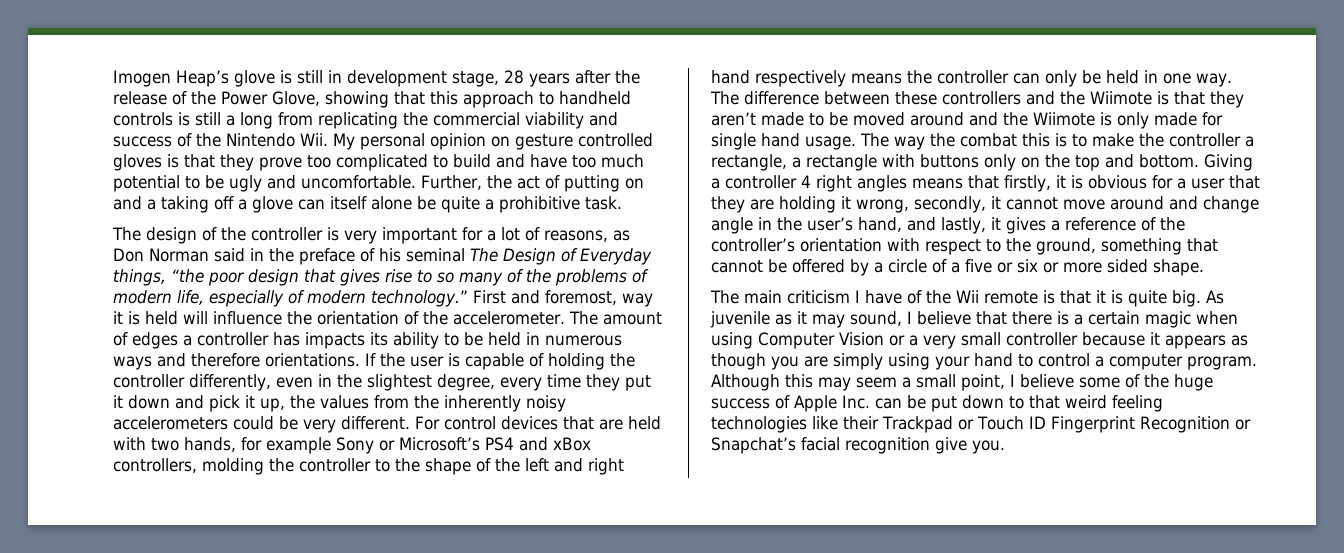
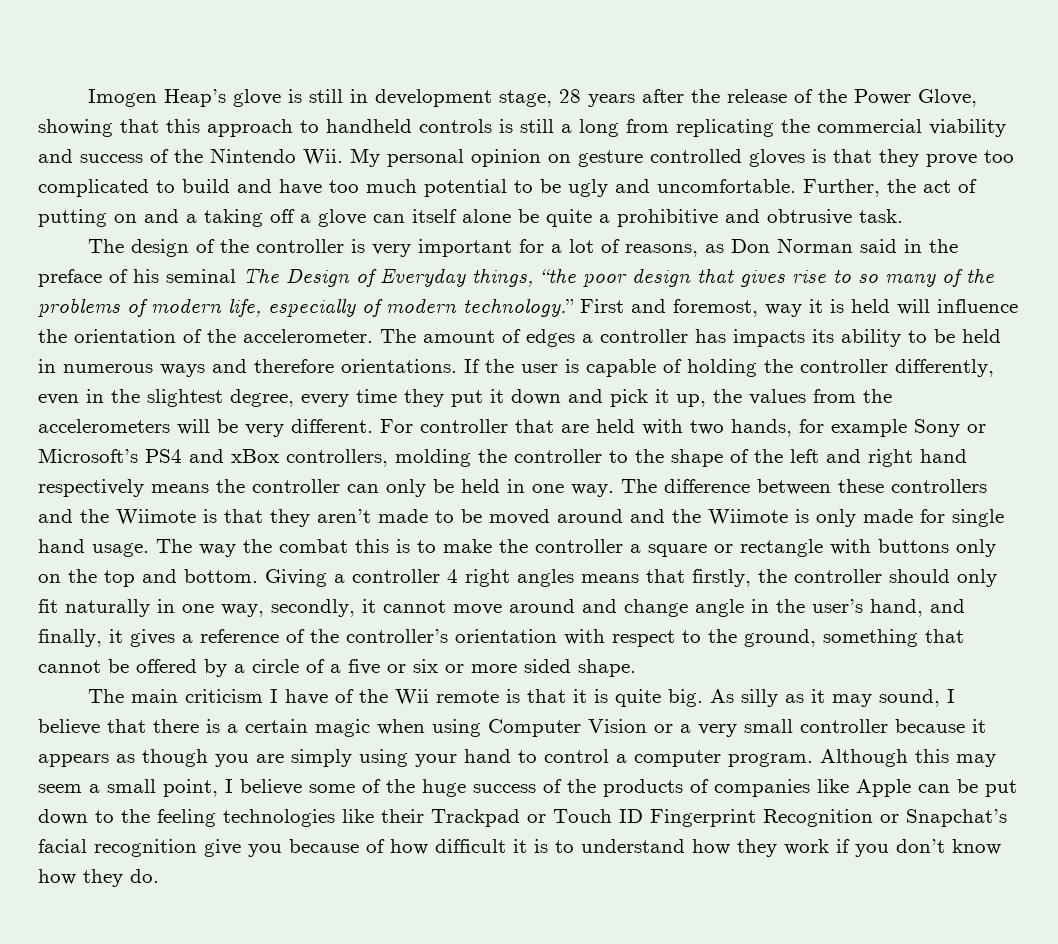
- Further, the act of putting on and a taking off a glove can itself alone be quite a prohibitive task.
+ Further, the act of putting on and a taking off a glove can itself alone be quite a prohibitive and obtrusive task.
- If the user is capable of holding the controller differently, even in the slightest degree, every time they put it down and pick it up, the values from the inherently noisy accelerometers could be very different.
+ If the user is capable of holding the controller differently, even in the slightest degree, every time they put it down and pick it up, the values from the accelerometers will be very different.
- For control devices that are held with two hands, for example Sony or Microsoft’s PS4 and xBox controllers, molding the controller to the shape of the left and right hand respectively means the controller can only be held in one way.
+ For controller that are held with two hands, for example Sony or Microsoft’s PS4 and xBox controllers, molding the controller to the shape of the left and right hand respectively means the controller can only be held in one way.
- The way the combat this is to make the controller a rectangle, a rectangle with buttons only on the top and bottom.
+ The way the combat this is to make the controller a square or rectangle with buttons only on the top and bottom.
- Giving a controller 4 right angles means that firstly, it is obvious for a user that they are holding it wrong, secondly, it cannot move around and change angle in the user’s hand, and lastly, it gives a reference of the controller’s orientation with respect to the ground, something that cannot be offered by a circle of a five or six or more sided shape.
+ Giving a controller 4 right angles means that firstly, the controller should only fit naturally in one way, secondly, it cannot move around and change angle in the user’s hand, and finally, it gives a reference of the controller’s orientation with respect to the ground, something that cannot be offered by a circle of a five or six or more sided shape.
- As juvenile as it may sound, I believe that there is a certain magic when using Computer Vision or a very small controller because it appears as though you are simply using your hand to control a computer program.
+ As silly as it may sound, I believe that there is a certain magic when using Computer Vision or a very small controller because it appears as though you are simply using your hand to control a computer program.
- Although this may seem a small point, I believe some of the huge success of Apple Inc. can be put down to that weird feeling technologies like their Trackpad or Touch ID Fingerprint Recognition or Snapchat’s facial recognition give you.
+ Although this may seem a small point, I believe some of the huge success of the products of companies like Apple can be put down to the feeling technologies like their Trackpad or Touch ID Fingerprint Recognition or Snapchat’s facial recognition give you because of how difficult it is to understand how they work if you don’t know how they do.

